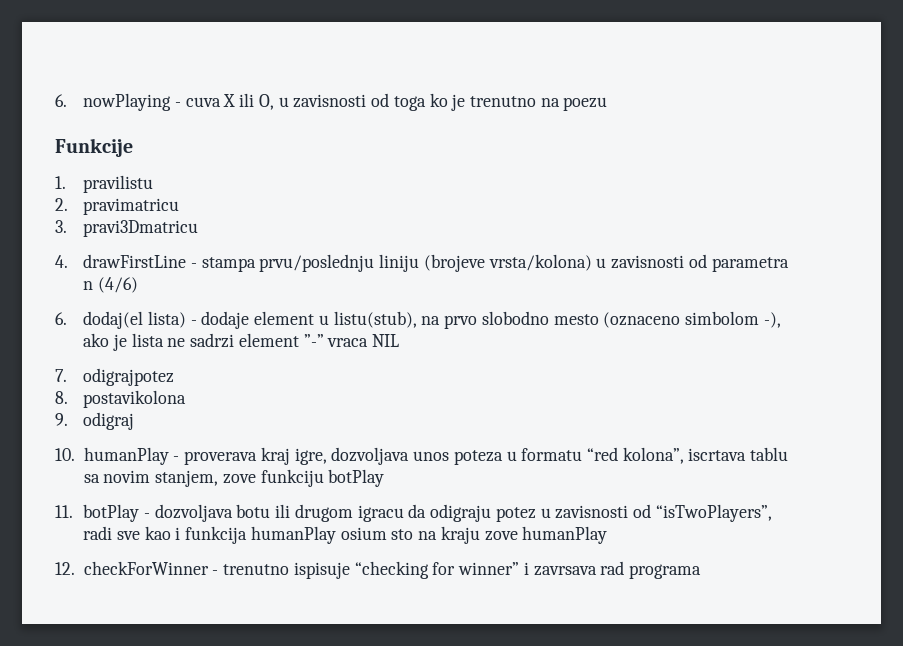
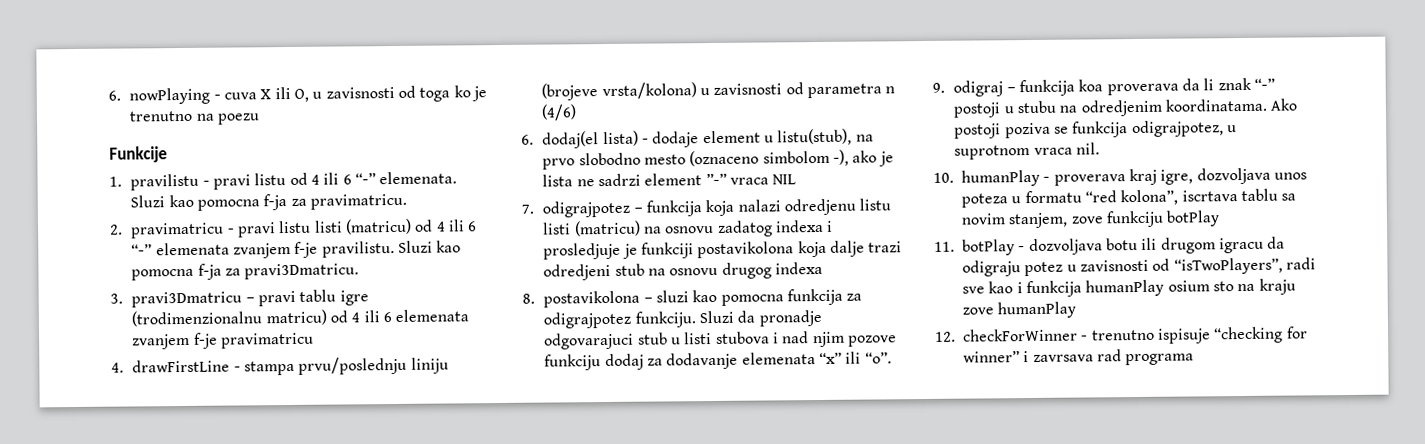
- 1. pravilistu
- 2. pravimatricu
- 3. pravi3Dmatricu
+ 1. pravilistu - pravi listu od 4 ili 6 “-” elemenata. Sluzi kao pomocna f-ja za pravimatricu.
+ 2. pravimatricu - pravi listu listi (matricu) od 4 ili 6 “-” elemenata zvanjem f-je pravilistu. Sluzi kao pomocna f-ja za pravi3Dmatricu.
+ 3. pravi3Dmatricu – pravi tablu igre (trodimenzionalnu matricu) od 4 ili 6 elemenata zvanjem f-je pravimatricu
- 7. odigrajpotez
- 8. postavikolona
- 9. odigraj
+ 7. odigrajpotez – funkcija koja nalazi odredjenu listu listi (matricu) na osnovu zadatog indexa i prosledjuje je funkciji postavikolona koja dalje trazi odredjeni stub na osnovu drugog indexa
+ 8. postavikolona – sluzi kao pomocna funkcija za odigrajpotez funkciju. Sluzi da pronadje odgovarajuci stub u listi stubova i nad njim pozove funkciju dodaj za dodavanje elemenata “x” ili “o”.
+ 9. odigraj – funkcija koa proverava da li znak “-” postoji u stubu na odredjenim koordinatama. Ako postoji poziva se funkcija odigrajpotez, u suprotnom vraca nil.

